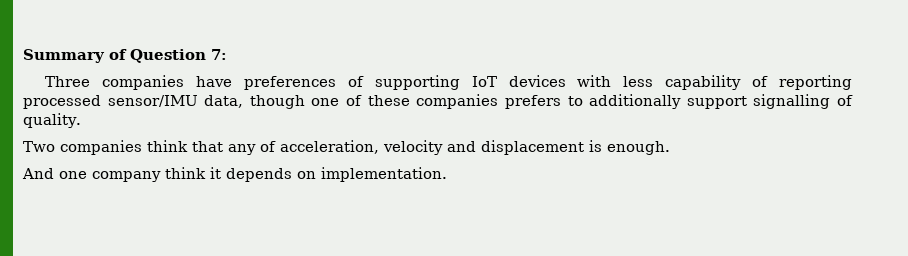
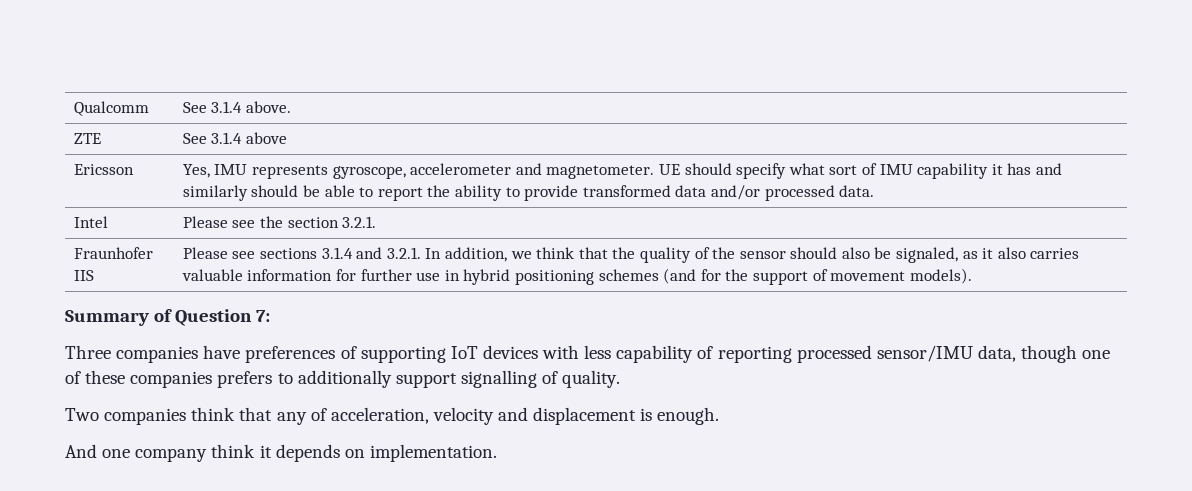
+ Qualcomm | See 3.1.4 above.
+ ZTE | See 3.1.4 above
+ Ericsson | Yes, IMU represents gyroscope, accelerometer and magnetometer. UE should specify what sort of IMU capability it has and similarly should be able to report the ability to provide transformed data and/or processed data.
+ Intel | Please see the section 3.2.1.
+ Fraunhofer IIS | Please see sections 3.1.4 and 3.2.1. In addition, we think that the quality of the sensor should also be signaled, as it also carries valuable information for further use in hybrid positioning schemes (and for the support of movement models).

